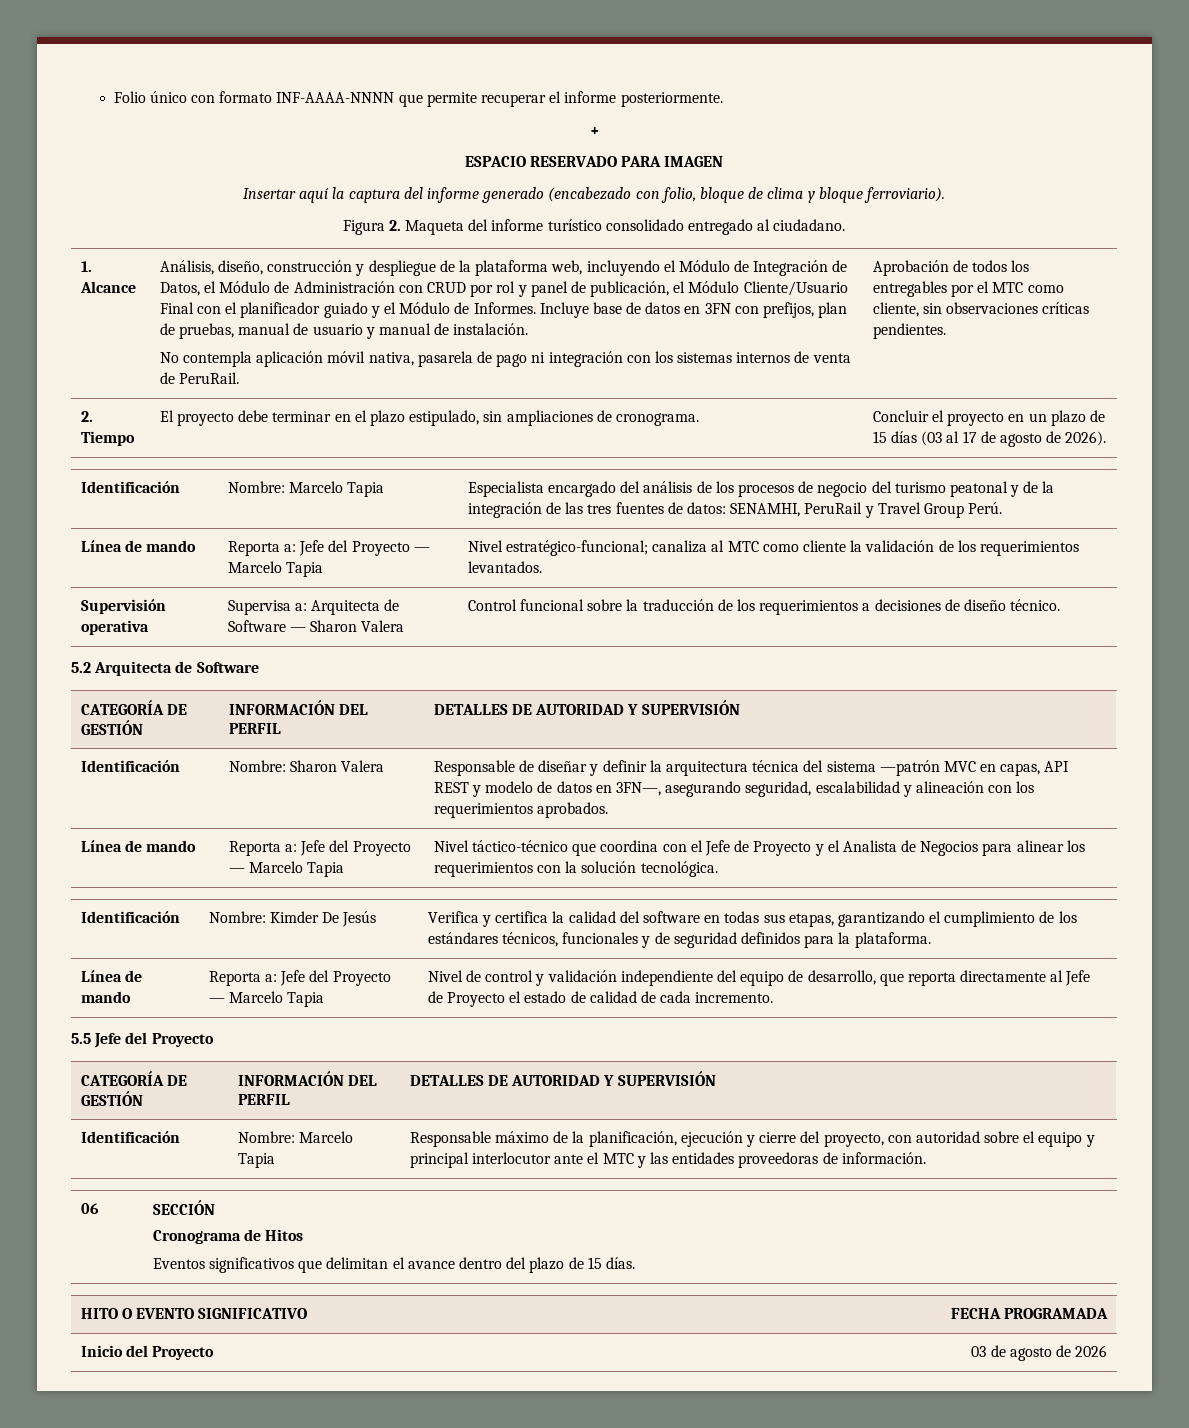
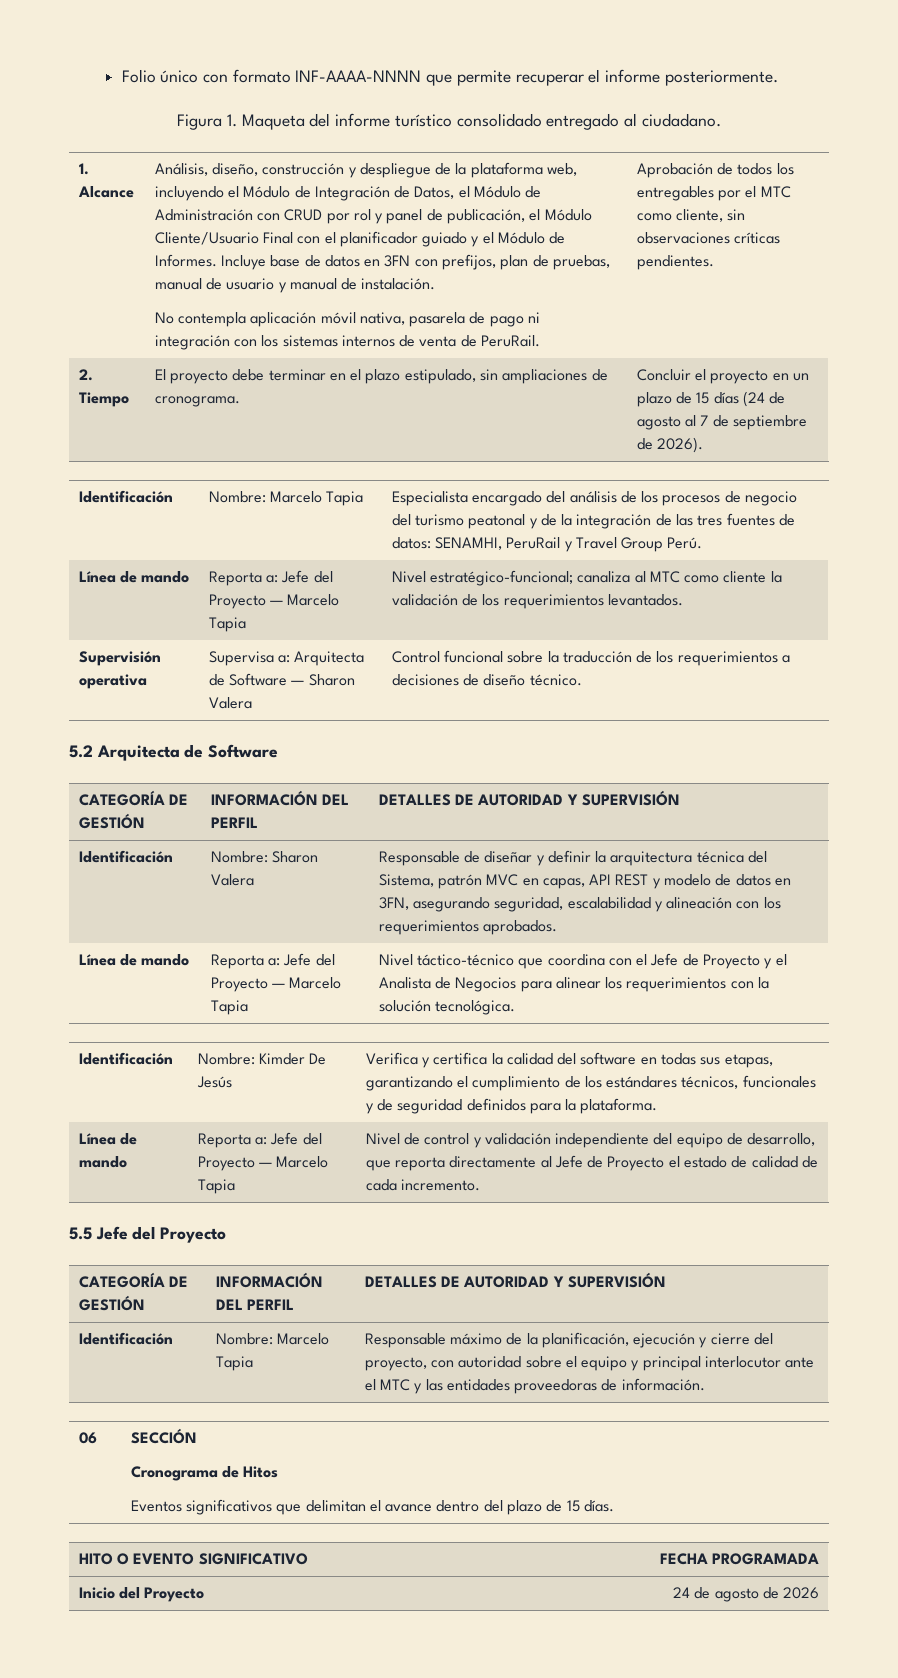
- +
- ESPACIO RESERVADO PARA IMAGEN
- Insertar aquí la captura del informe generado (encabezado con folio, bloque de clima y bloque ferroviario).
- Figura 2. Maqueta del informe turístico consolidado entregado al ciudadano.
+ Figura 1. Maqueta del informe turístico consolidado entregado al ciudadano.
- 2. Tiempo | El proyecto debe terminar en el plazo estipulado, sin ampliaciones de cronograma. | Concluir el proyecto en un plazo de 15 días (03 al 17 de agosto de 2026).
+ 2. Tiempo | El proyecto debe terminar en el plazo estipulado, sin ampliaciones de cronograma. | Concluir el proyecto en un plazo de 15 días (24 de agosto al 7 de septiembre de 2026).
- Identificación | Nombre: Sharon Valera | Responsable de diseñar y definir la arquitectura técnica del sistema —patrón MVC en capas, API REST y modelo de datos en 3FN—, asegurando seguridad, escalabilidad y alineación con los requerimientos aprobados.
+ Identificación | Nombre: Sharon Valera | Responsable de diseñar y definir la arquitectura técnica del Sistema, patrón MVC en capas, API REST y modelo de datos en 3FN, asegurando seguridad, escalabilidad y alineación con los requerimientos aprobados.
- Inicio del Proyecto | 03 de agosto de 2026
+ Inicio del Proyecto | 24 de agosto de 2026

